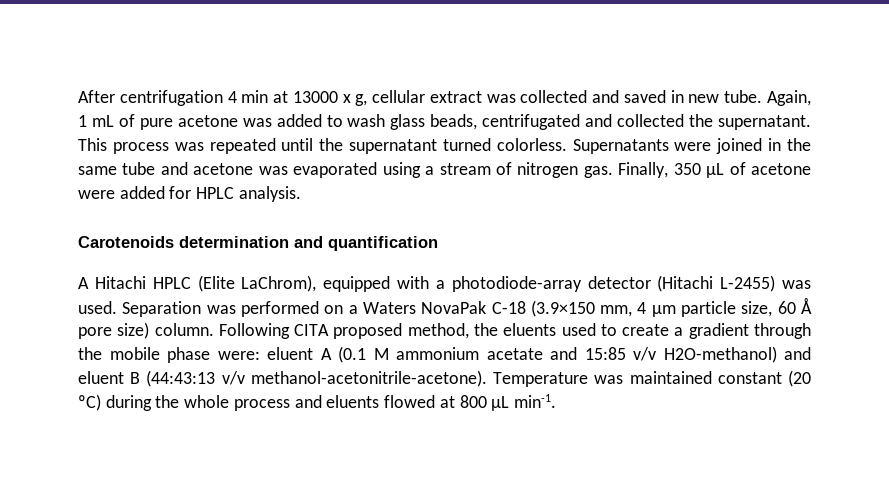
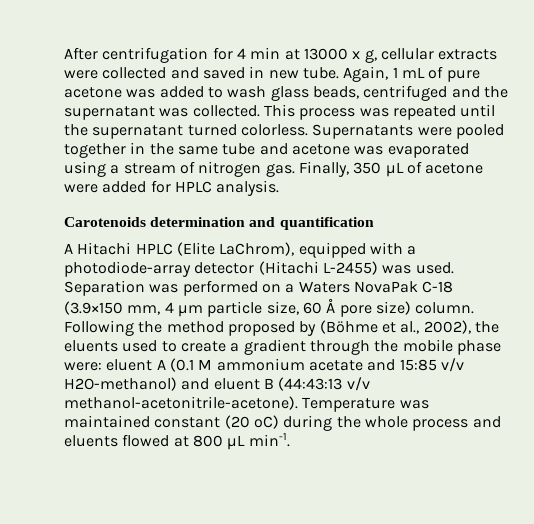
- After centrifugation 4 min at 13000 x g, cellular extract was collected and saved in new tube.
+ After centrifugation for 4 min at 13000 x g, cellular extracts were collected and saved in new tube.
- Again, 1 mL of pure acetone was added to wash glass beads, centrifugated and collected the supernatant.
+ Again, 1 mL of pure acetone was added to wash glass beads, centrifuged and the supernatant was collected.
- Supernatants were joined in the same tube and acetone was evaporated using a stream of nitrogen gas.
+ Supernatants were pooled together in the same tube and acetone was evaporated using a stream of nitrogen gas.
- Following CITA proposed method, the eluents used to create a gradient through the mobile phase were: eluent A (0.1 M ammonium acetate and 15:85 v/v H2O-methanol) and eluent B (44:43:13 v/v methanol-acetonitrile-acetone).
+ Following the method proposed by (Böhme et al., 2002), the eluents used to create a gradient through the mobile phase were: eluent A (0.1 M ammonium acetate and 15:85 v/v H2O-methanol) and eluent B (44:43:13 v/v methanol-acetonitrile-acetone).

